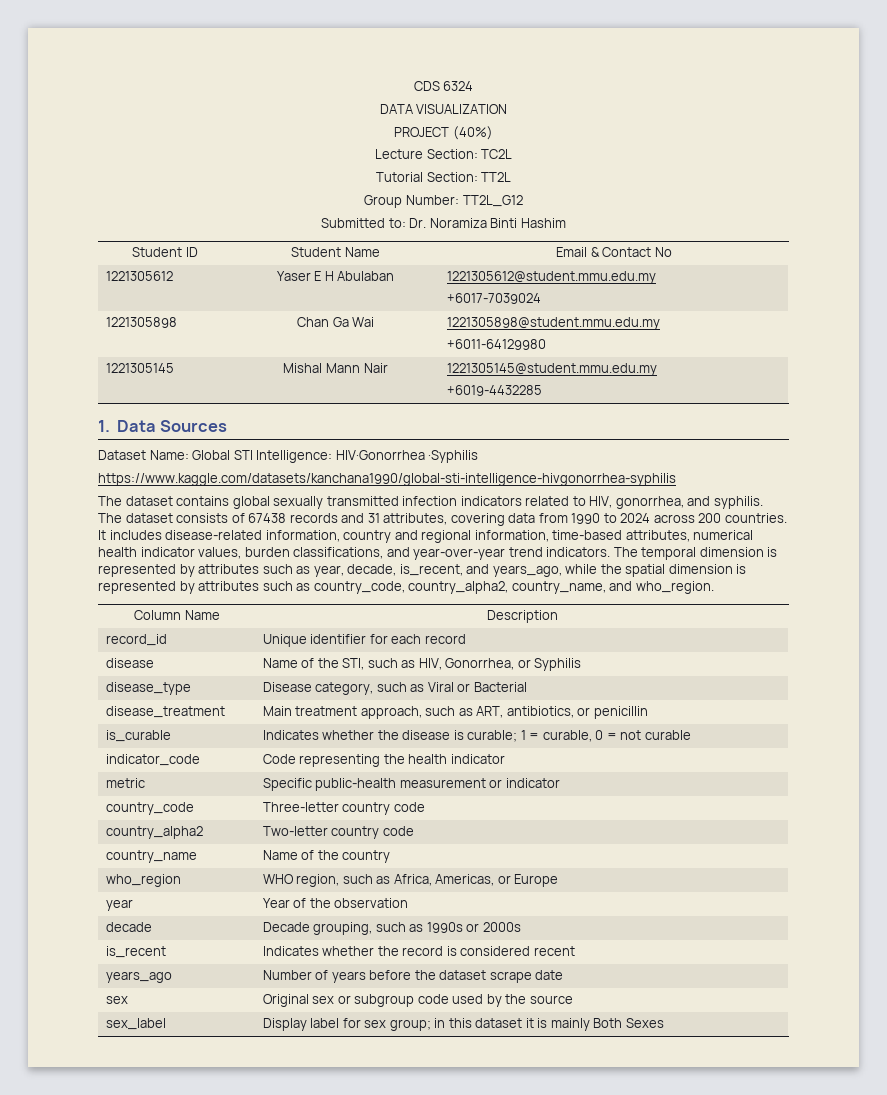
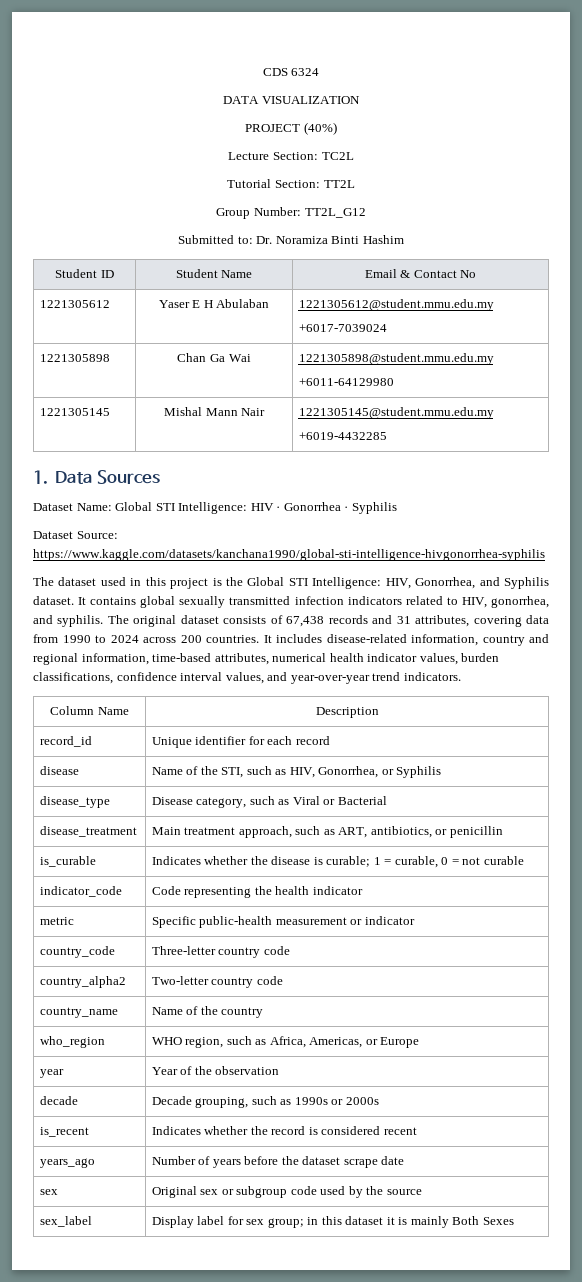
- Dataset Name: Global STI Intelligence: HIV·Gonorrhea ·Syphilis
- https://www.kaggle.com/datasets/kanchana1990/global-sti-intelligence-hivgonorrhea-syphilis
- The dataset contains global sexually transmitted infection indicators related to HIV, gonorrhea, and syphilis.
+ Dataset Name: Global STI Intelligence: HIV · Gonorrhea · Syphilis
+ Dataset Source: https://www.kaggle.com/datasets/kanchana1990/global-sti-intelligence-hivgonorrhea-syphilis
+ The dataset used in this project is the Global STI Intelligence: HIV, Gonorrhea, and Syphilis dataset. It contains global sexually transmitted infection indicators related to HIV, gonorrhea, and syphilis.
- The dataset consists of 67438 records and 31 attributes, covering data from 1990 to 2024 across 200 countries.
+ The original dataset consists of 67,438 records and 31 attributes, covering data from 1990 to 2024 across 200 countries.
- It includes disease-related information, country and regional information, time-based attributes, numerical health indicator values, burden classifications, and year-over-year trend indicators. The temporal dimension is represented by attributes such as year, decade, is_recent, and years_ago, while the spatial dimension is represented by attributes such as country_code, country_alpha2, country_name, and who_region.
+ It includes disease-related information, country and regional information, time-based attributes, numerical health indicator values, burden classifications, confidence interval values, and year-over-year trend indicators.

